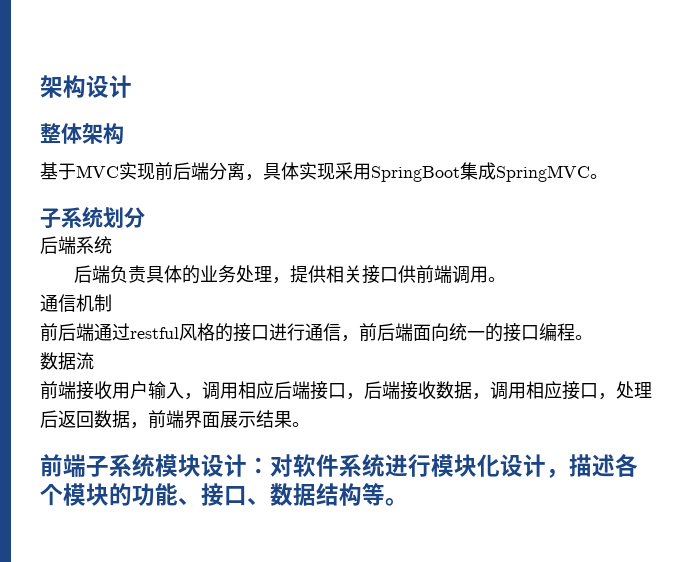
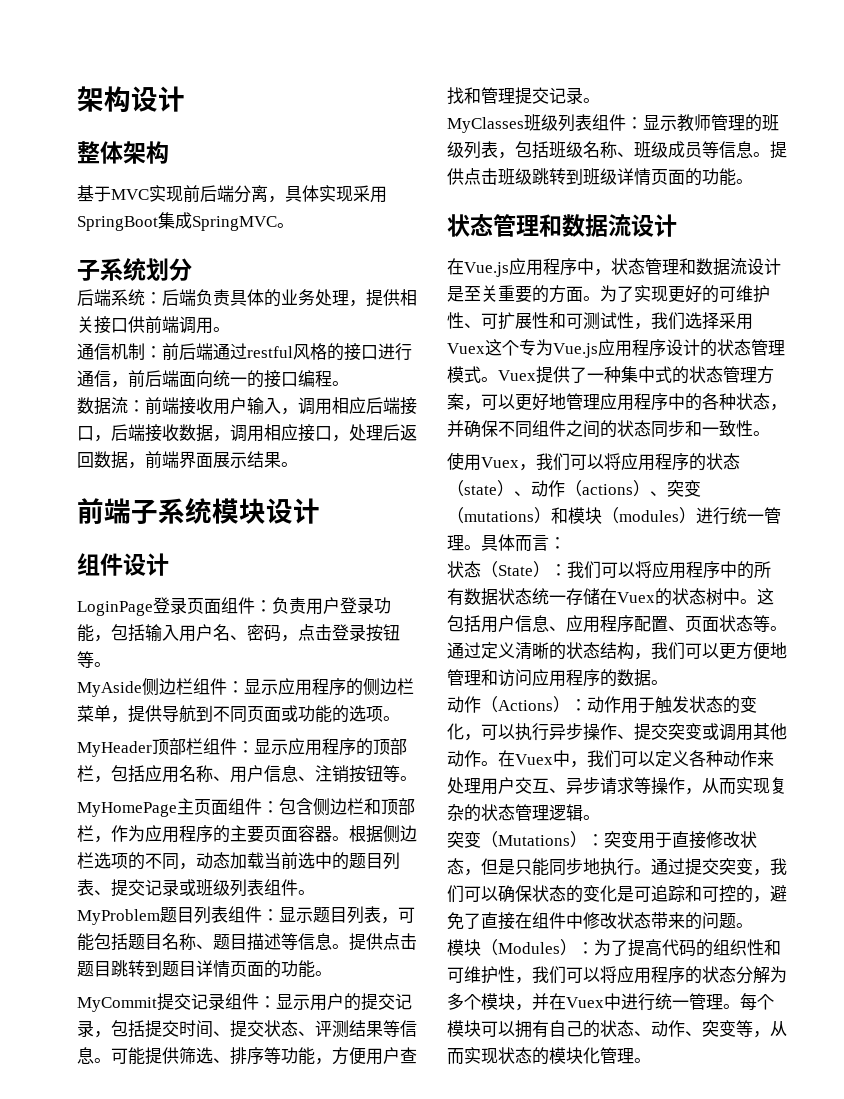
- 后端系统
- 后端负责具体的业务处理，提供相关接口供前端调用。
+ 后端系统：后端负责具体的业务处理，提供相关接口供前端调用。
- 通信机制
- 前后端通过restful风格的接口进行通信，前后端面向统一的接口编程。
+ 通信机制：前后端通过restful风格的接口进行通信，前后端面向统一的接口编程。
- 数据流
- 前端接收用户输入，调用相应后端接口，后端接收数据，调用相应接口，处理后返回数据，前端界面展示结果。
+ 数据流：前端接收用户输入，调用相应后端接口，后端接收数据，调用相应接口，处理后返回数据，前端界面展示结果。
- 前端子系统模块设计：对软件系统进行模块化设计，描述各个模块的功能、接口、数据结构等。
+ 前端子系统模块设计
+ 组件设计
+ LoginPage登录页面组件：负责用户登录功能，包括输入用户名、密码，点击登录按钮等。
+ MyAside侧边栏组件：显示应用程序的侧边栏菜单，提供导航到不同页面或功能的选项。
+ MyHeader顶部栏组件：显示应用程序的顶部栏，包括应用名称、用户信息、注销按钮等。
+ MyHomePage主页面组件：包含侧边栏和顶部栏，作为应用程序的主要页面容器。根据侧边栏选项的不同，动态加载当前选中的题目列表、提交记录或班级列表组件。
+ MyProblem题目列表组件：显示题目列表，可能包括题目名称、题目描述等信息。提供点击题目跳转到题目详情页面的功能。
+ MyCommit提交记录组件：显示用户的提交记录，包括提交时间、提交状态、评测结果等信息。可能提供筛选、排序等功能，方便用户查找和管理提交记录。
+ MyClasses班级列表组件：显示教师管理的班级列表，包括班级名称、班级成员等信息。提供点击班级跳转到班级详情页面的功能。
+ 状态管理和数据流设计
+ 在Vue.js应用程序中，状态管理和数据流设计是至关重要的方面。为了实现更好的可维护性、可扩展性和可测试性，我们选择采用Vuex这个专为Vue.js应用程序设计的状态管理模式。Vuex提供了一种集中式的状态管理方案，可以更好地管理应用程序中的各种状态，并确保不同组件之间的状态同步和一致性。
+ 使用Vuex，我们可以将应用程序的状态（state）、动作（actions）、突变（mutations）和模块（modules）进行统一管理。具体而言：
+ 状态（State）：我们可以将应用程序中的所有数据状态统一存储在Vuex的状态树中。这包括用户信息、应用程序配置、页面状态等。通过定义清晰的状态结构，我们可以更方便地管理和访问应用程序的数据。
+ 动作（Actions）：动作用于触发状态的变化，可以执行异步操作、提交突变或调用其他动作。在Vuex中，我们可以定义各种动作来处理用户交互、异步请求等操作，从而实现复杂的状态管理逻辑。
+ 突变（Mutations）：突变用于直接修改状态，但是只能同步地执行。通过提交突变，我们可以确保状态的变化是可追踪和可控的，避免了直接在组件中修改状态带来的问题。
+ 模块（Modules）：为了提高代码的组织性和可维护性，我们可以将应用程序的状态分解为多个模块，并在Vuex中进行统一管理。每个模块可以拥有自己的状态、动作、突变等，从而实现状态的模块化管理。

